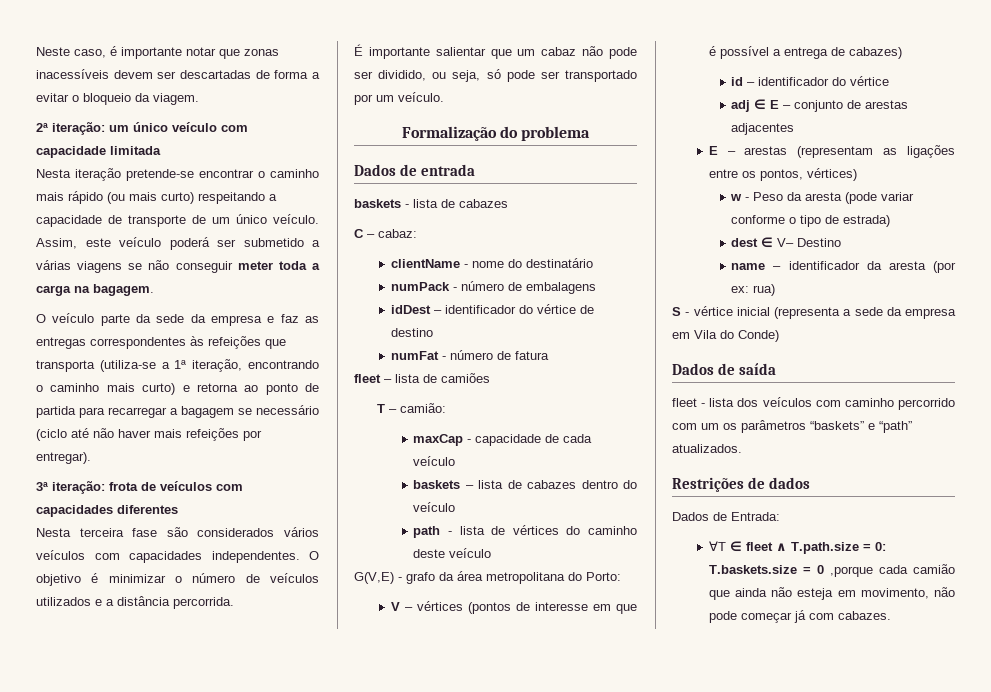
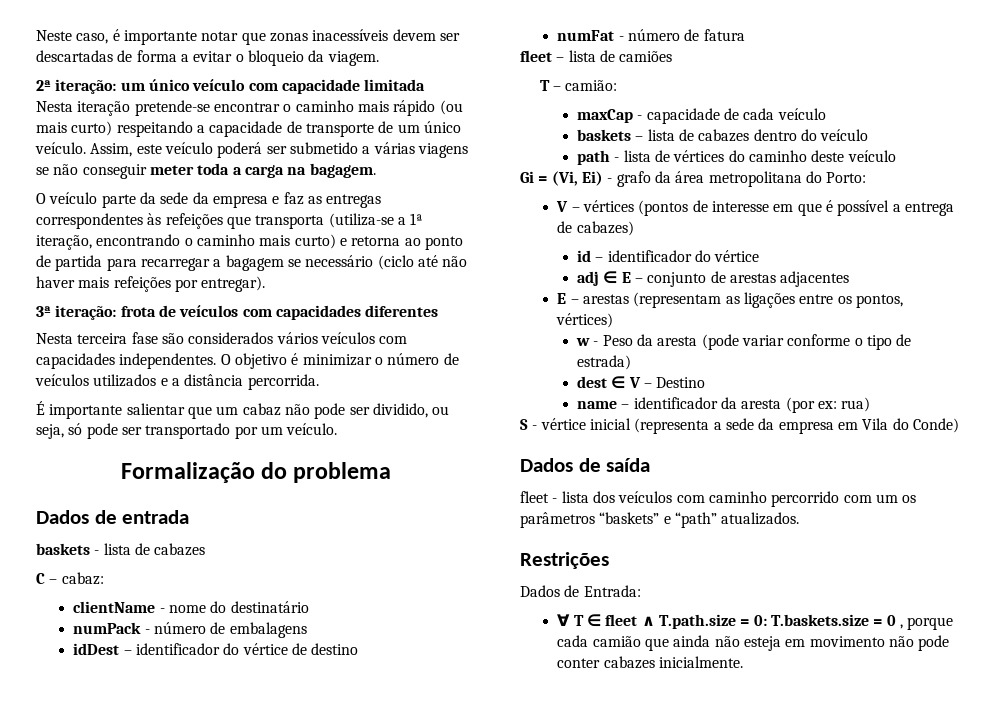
- G(V,E) - grafo da área metropolitana do Porto:
+ Gi = (Vi, Ei) - grafo da área metropolitana do Porto:
- dest ∈ V– Destino
+ dest ∈ V – Destino
- Restrições de dados
+ Restrições
- ∀T ∈ fleet ∧ T.path.size = 0: T.baskets.size = 0 ,porque cada camião que ainda não esteja em movimento, não pode começar já com cabazes.
+ ∀ T ∈ fleet ∧ T.path.size = 0: T.baskets.size = 0 , porque cada camião que ainda não esteja em movimento não pode conter cabazes inicialmente.

